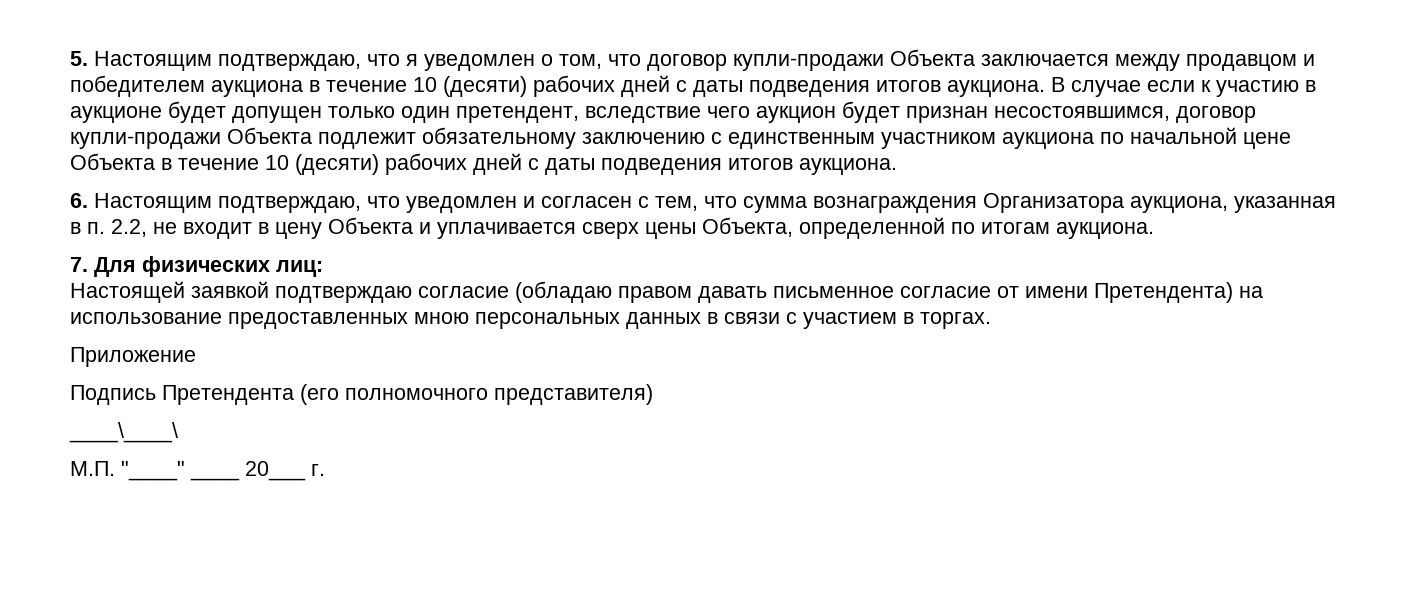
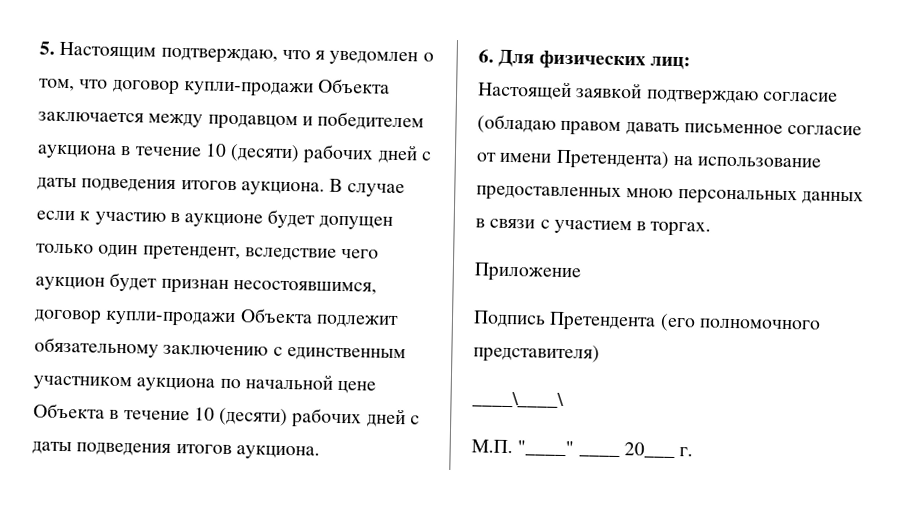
- 6. Настоящим подтверждаю, что уведомлен и согласен с тем, что сумма вознаграждения Организатора аукциона, указанная в п. 2.2, не входит в цену Объекта и уплачивается сверх цены Объекта, определенной по итогам аукциона.
- 7. Для физических лиц:
+ 6. Для физических лиц:

